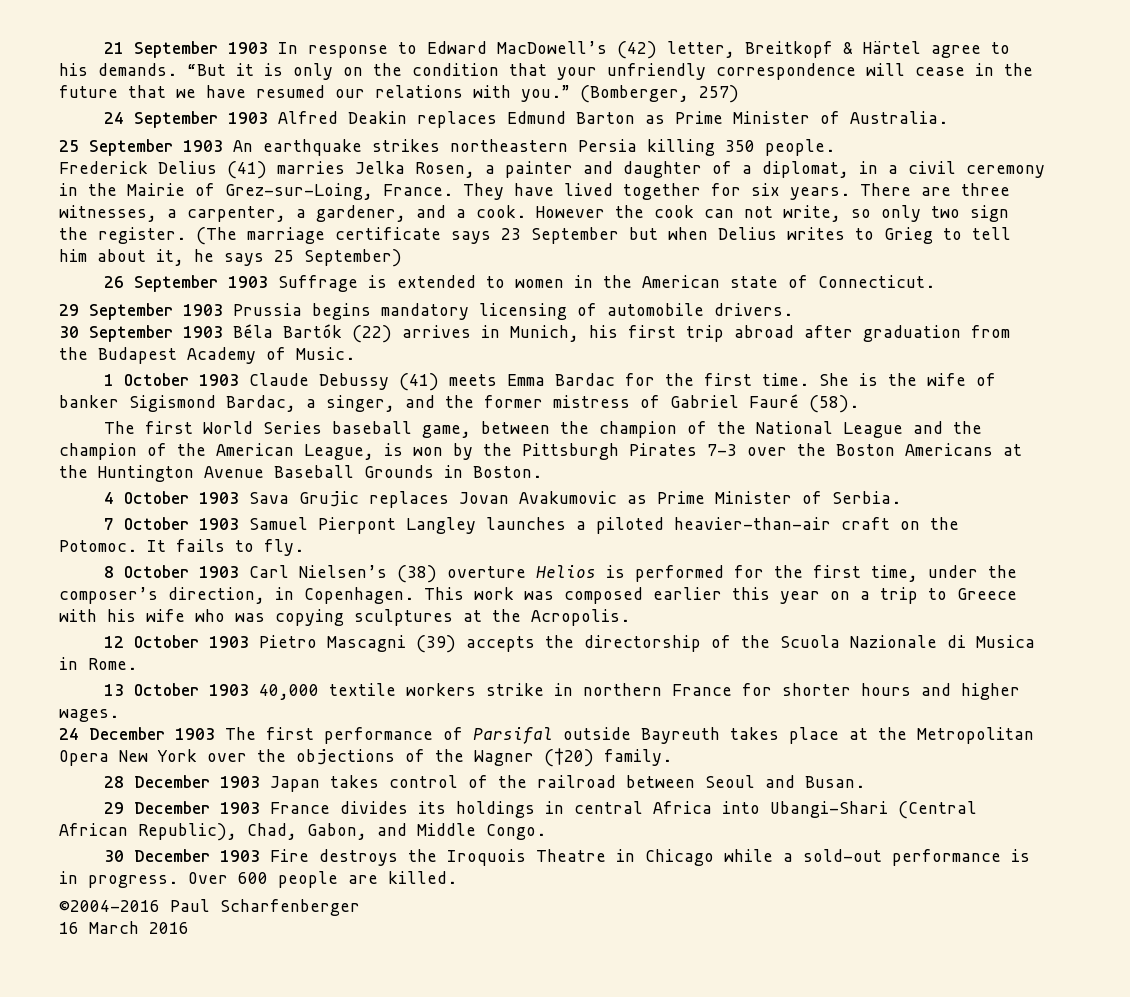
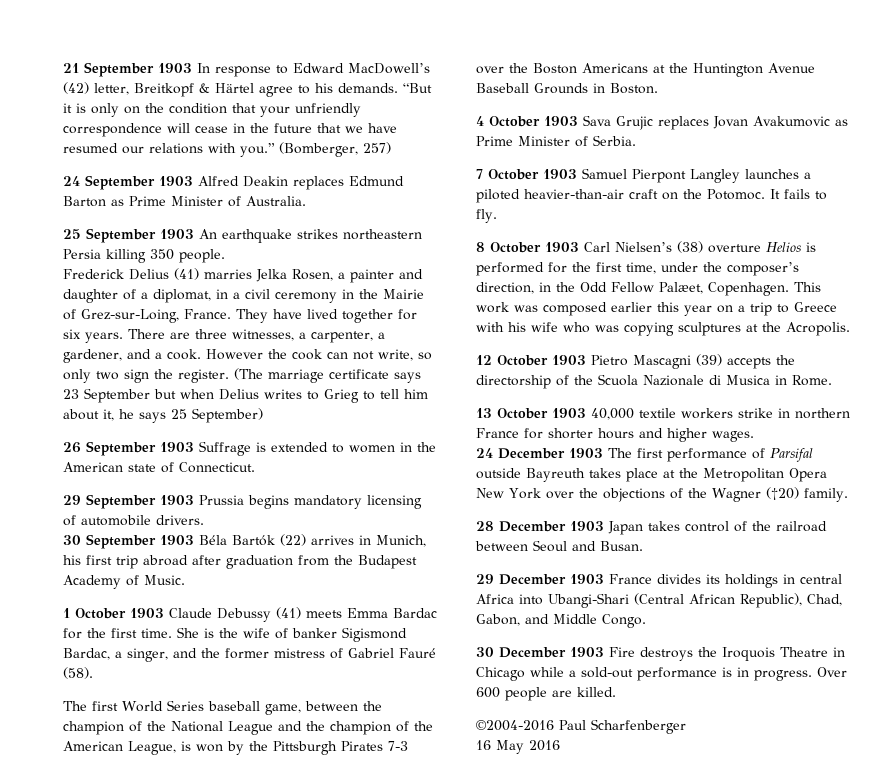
- 8 October 1903 Carl Nielsen’s (38) overture Helios is performed for the first time, under the composer’s direction, in Copenhagen.
+ 8 October 1903 Carl Nielsen’s (38) overture Helios is performed for the first time, under the composer’s direction, in the Odd Fellow Palæet, Copenhagen.
- 16 March 2016
+ 16 May 2016

